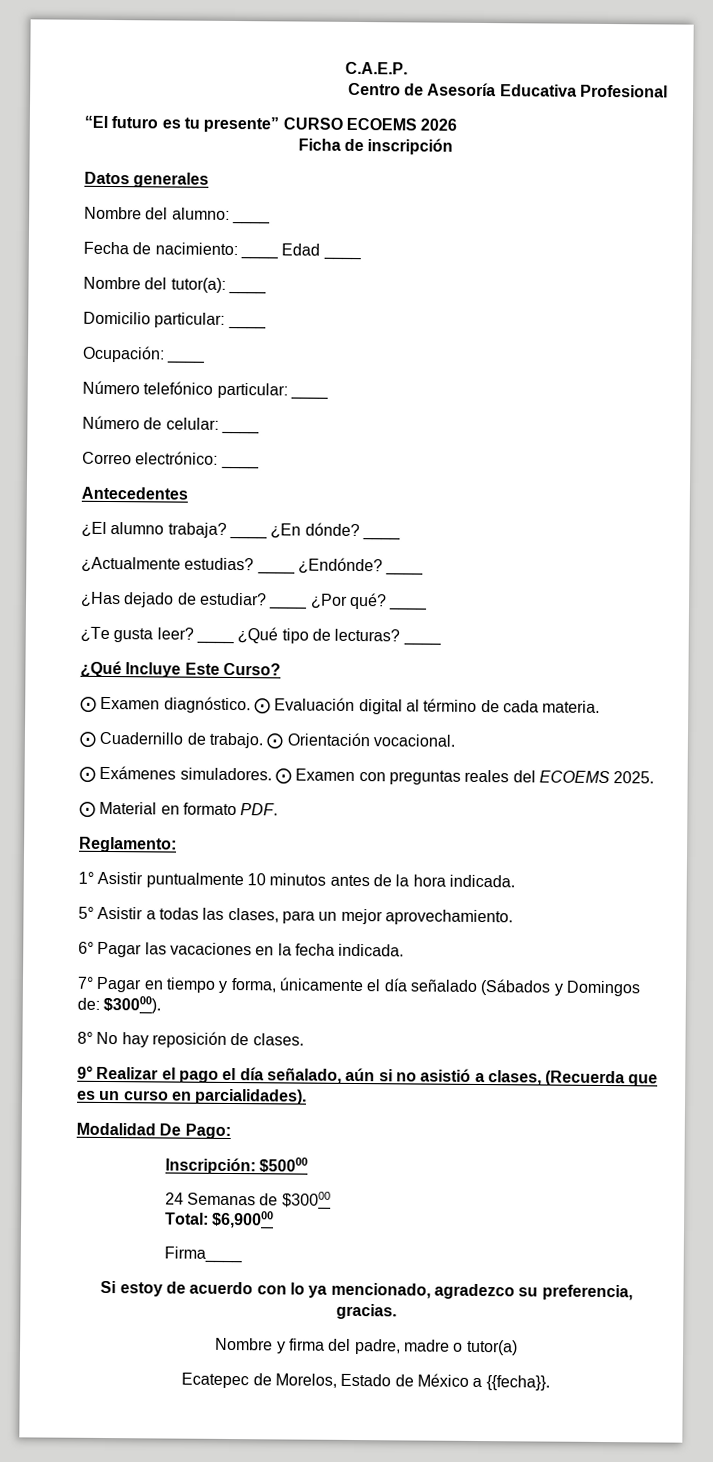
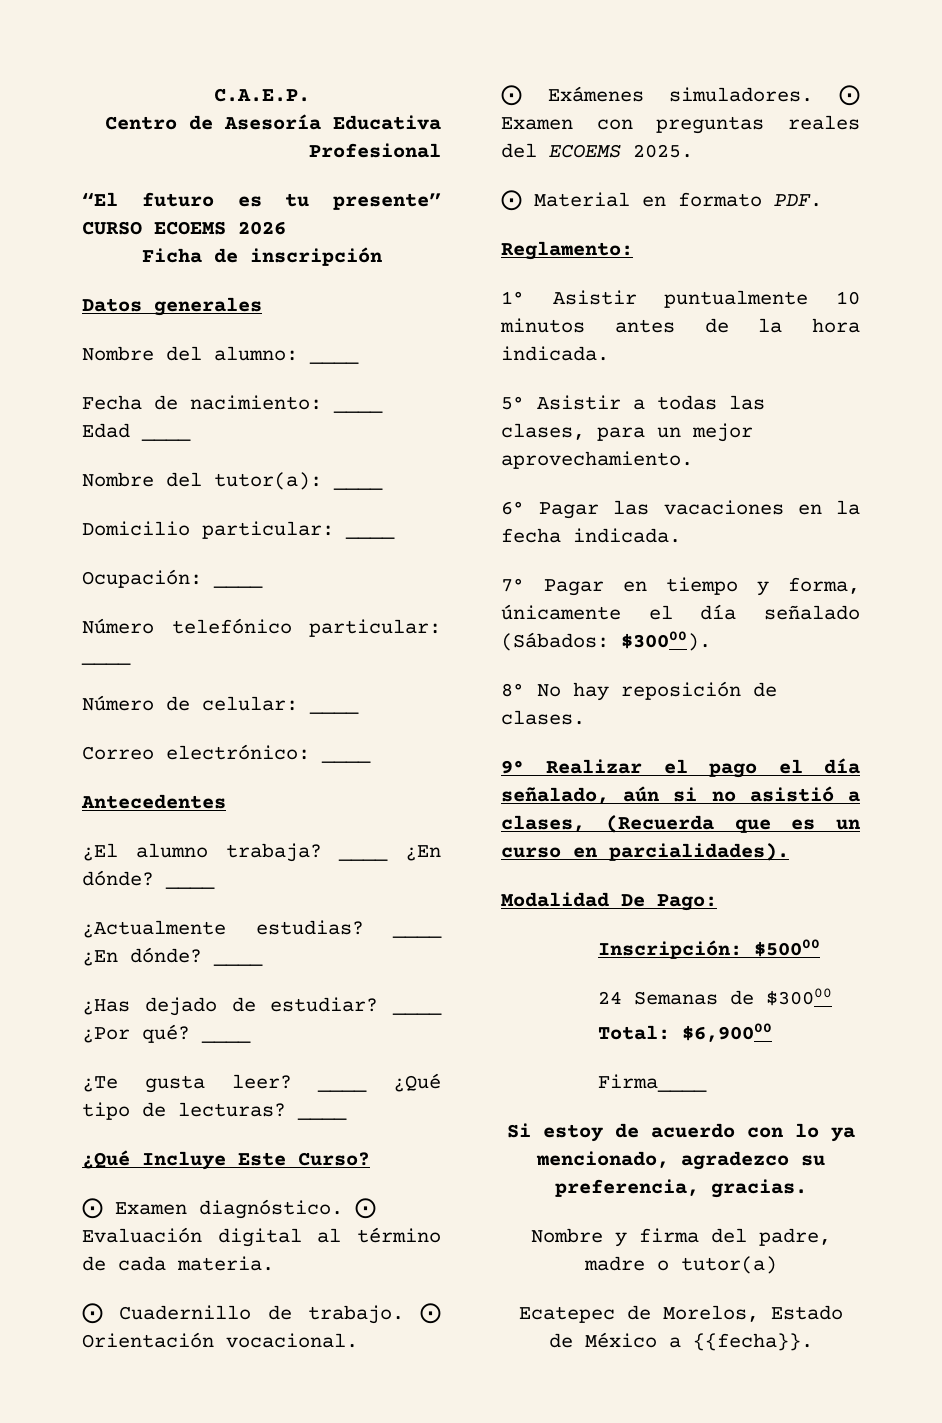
- ¿Actualmente estudias? ____ ¿Endónde?
+ ¿Actualmente estudias? ____ ¿En dónde?
- 7° Pagar en tiempo y forma, únicamente el día señalado (Sábados y Domingos de: $30000).
+ 7° Pagar en tiempo y forma, únicamente el día señalado (Sábados: $30000).

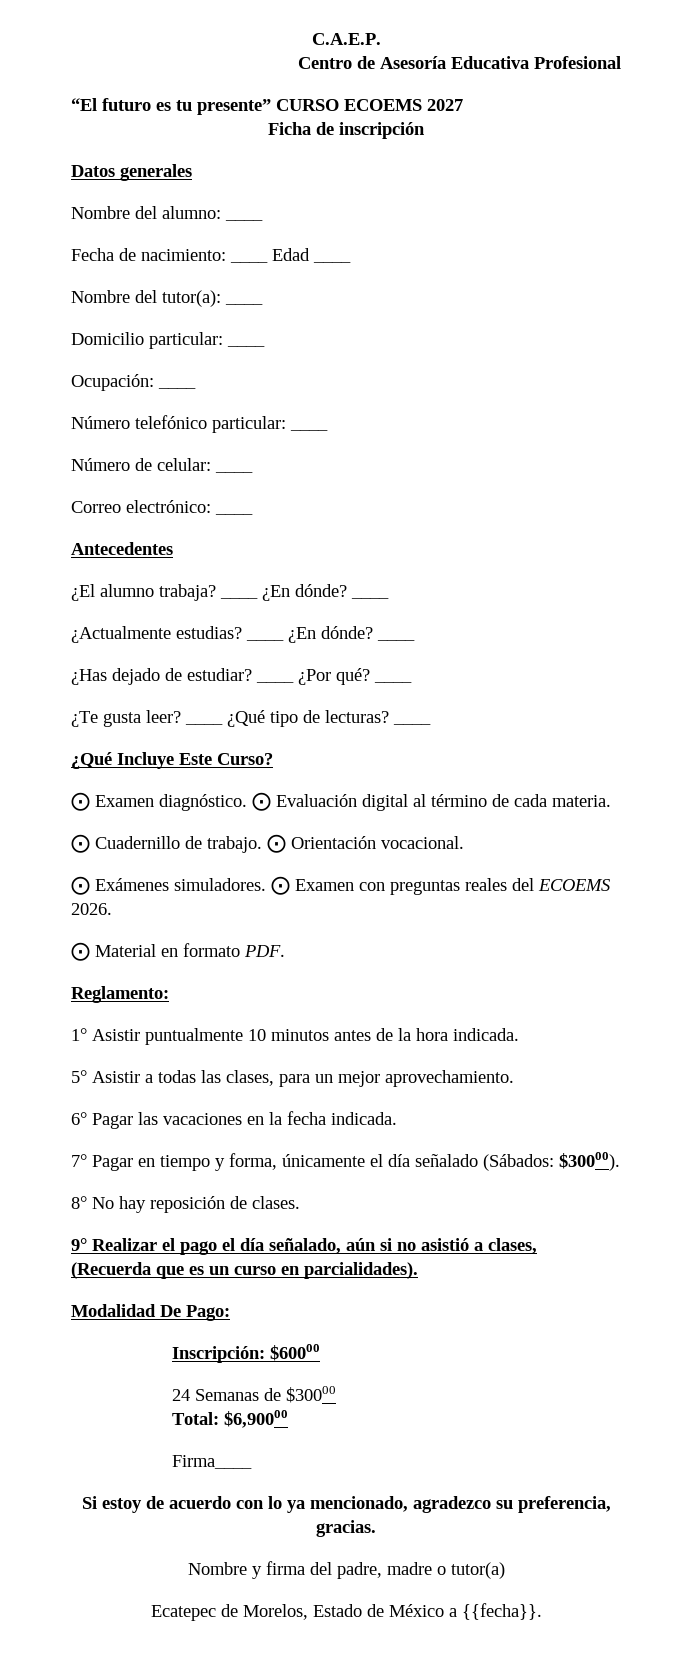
- “El futuro es tu presente” CURSO ECOEMS 2026
+ “El futuro es tu presente” CURSO ECOEMS 2027
- ⨀ Examen con preguntas reales del ECOEMS 2025.
+ ⨀ Examen con preguntas reales del ECOEMS 2026.
- Inscripción: $50000
+ Inscripción: $60000

